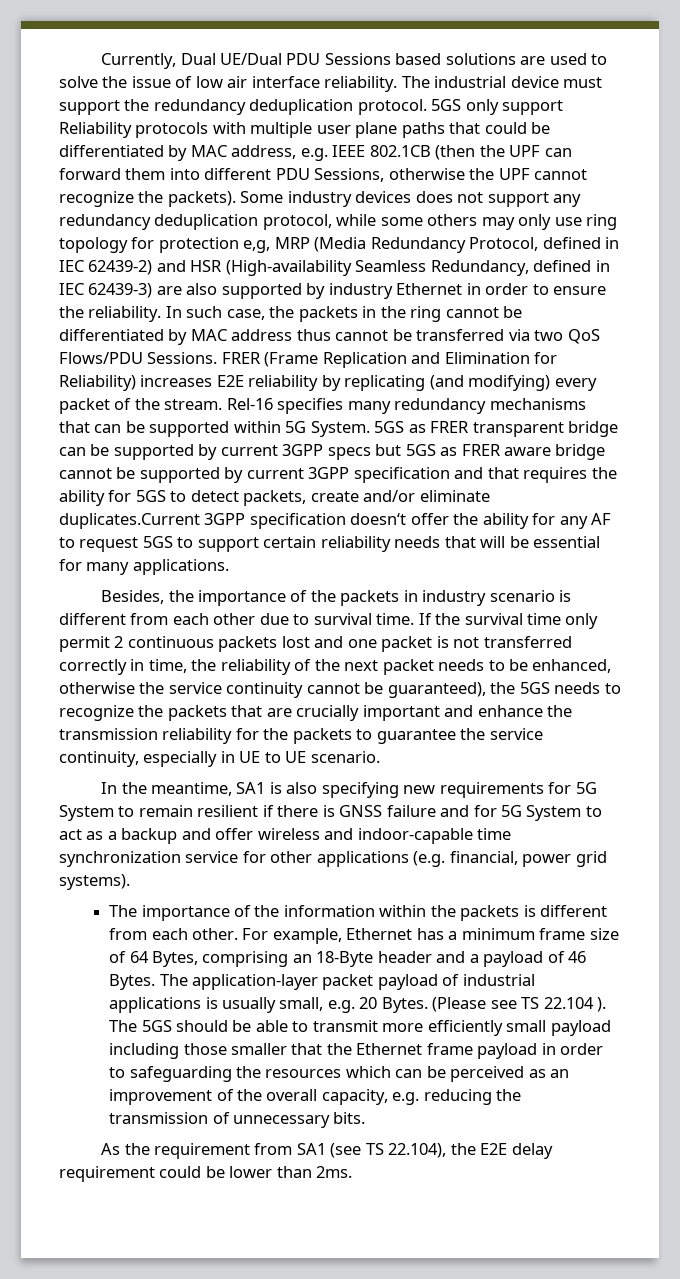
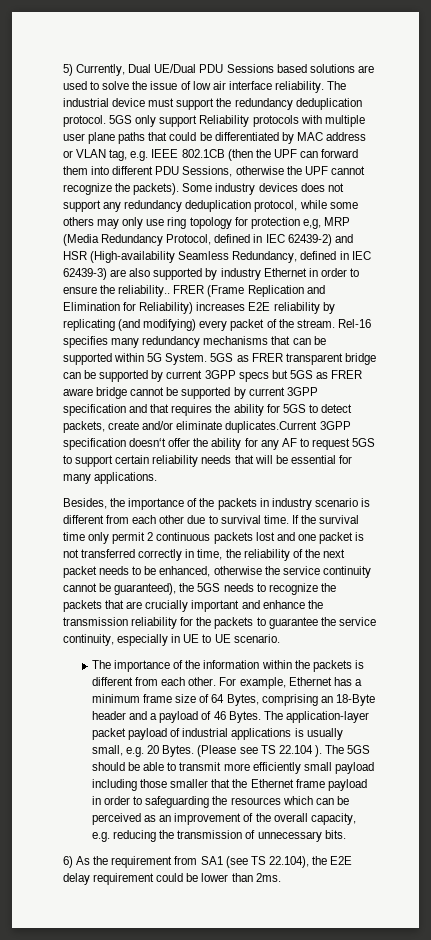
- Currently, Dual UE/Dual PDU Sessions based solutions are used to solve the issue of low air interface reliability.
+ 5) Currently, Dual UE/Dual PDU Sessions based solutions are used to solve the issue of low air interface reliability.
- 5GS only support Reliability protocols with multiple user plane paths that could be differentiated by MAC address, e.g. IEEE 802.1CB (then the UPF can forward them into different PDU Sessions, otherwise the UPF cannot recognize the packets).
+ 5GS only support Reliability protocols with multiple user plane paths that could be differentiated by MAC address or VLAN tag, e.g. IEEE 802.1CB (then the UPF can forward them into different PDU Sessions, otherwise the UPF cannot recognize the packets).
- Some industry devices does not support any redundancy deduplication protocol, while some others may only use ring topology for protection e,g, MRP (Media Redundancy Protocol, defined in IEC 62439-2) and HSR (High-availability Seamless Redundancy, defined in IEC 62439-3) are also supported by industry Ethernet in order to ensure the reliability. In such case, the packets in the ring cannot be differentiated by MAC address thus cannot be transferred via two QoS Flows/PDU Sessions.
+ Some industry devices does not support any redundancy deduplication protocol, while some others may only use ring topology for protection e,g, MRP (Media Redundancy Protocol, defined in IEC 62439-2) and HSR (High-availability Seamless Redundancy, defined in IEC 62439-3) are also supported by industry Ethernet in order to ensure the reliability..
- In the meantime, SA1 is also specifying new requirements for 5G System to remain resilient if there is GNSS failure and for 5G System to act as a backup and offer wireless and indoor-capable time synchronization service for other applications (e.g. financial, power grid systems).
- As the requirement from SA1 (see TS 22.104), the E2E delay requirement could be lower than 2ms.
+ 6) As the requirement from SA1 (see TS 22.104), the E2E delay requirement could be lower than 2ms.

